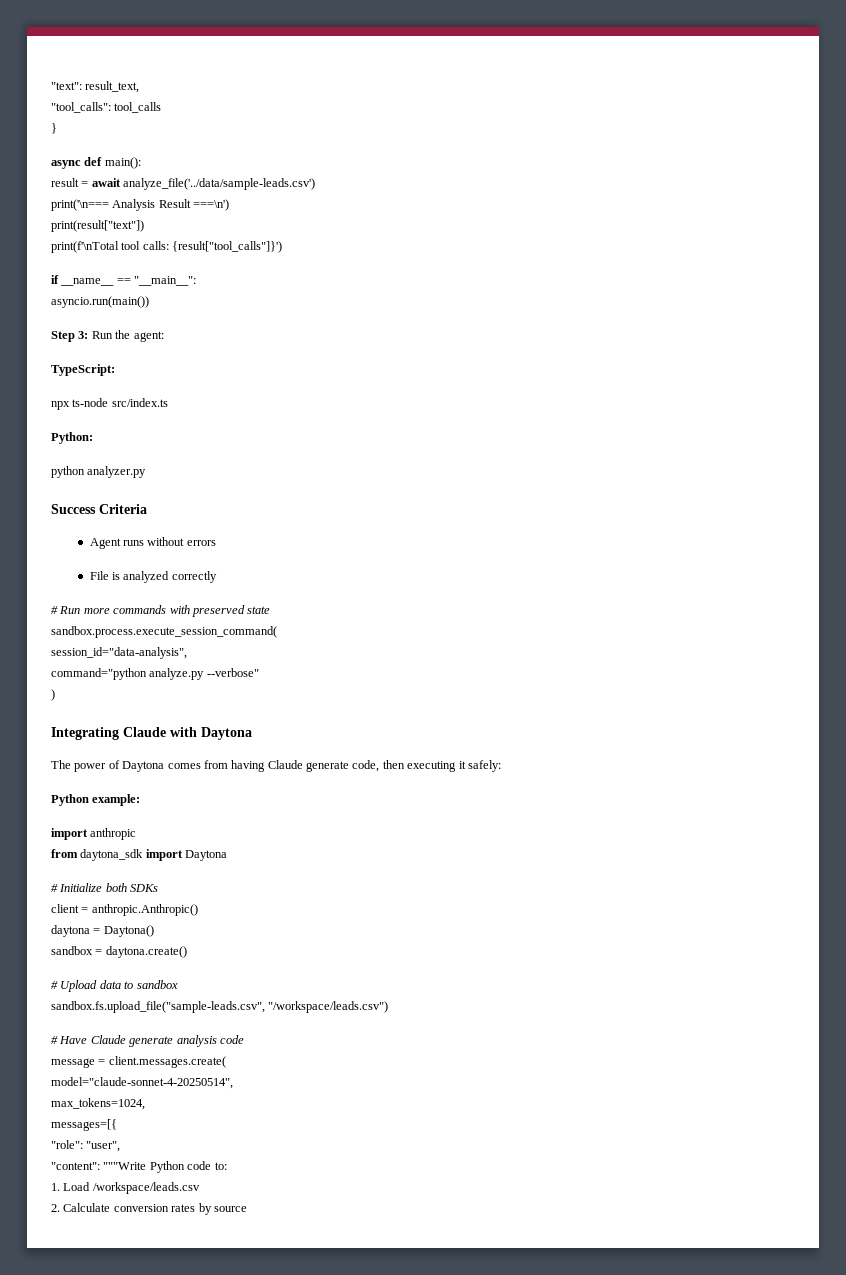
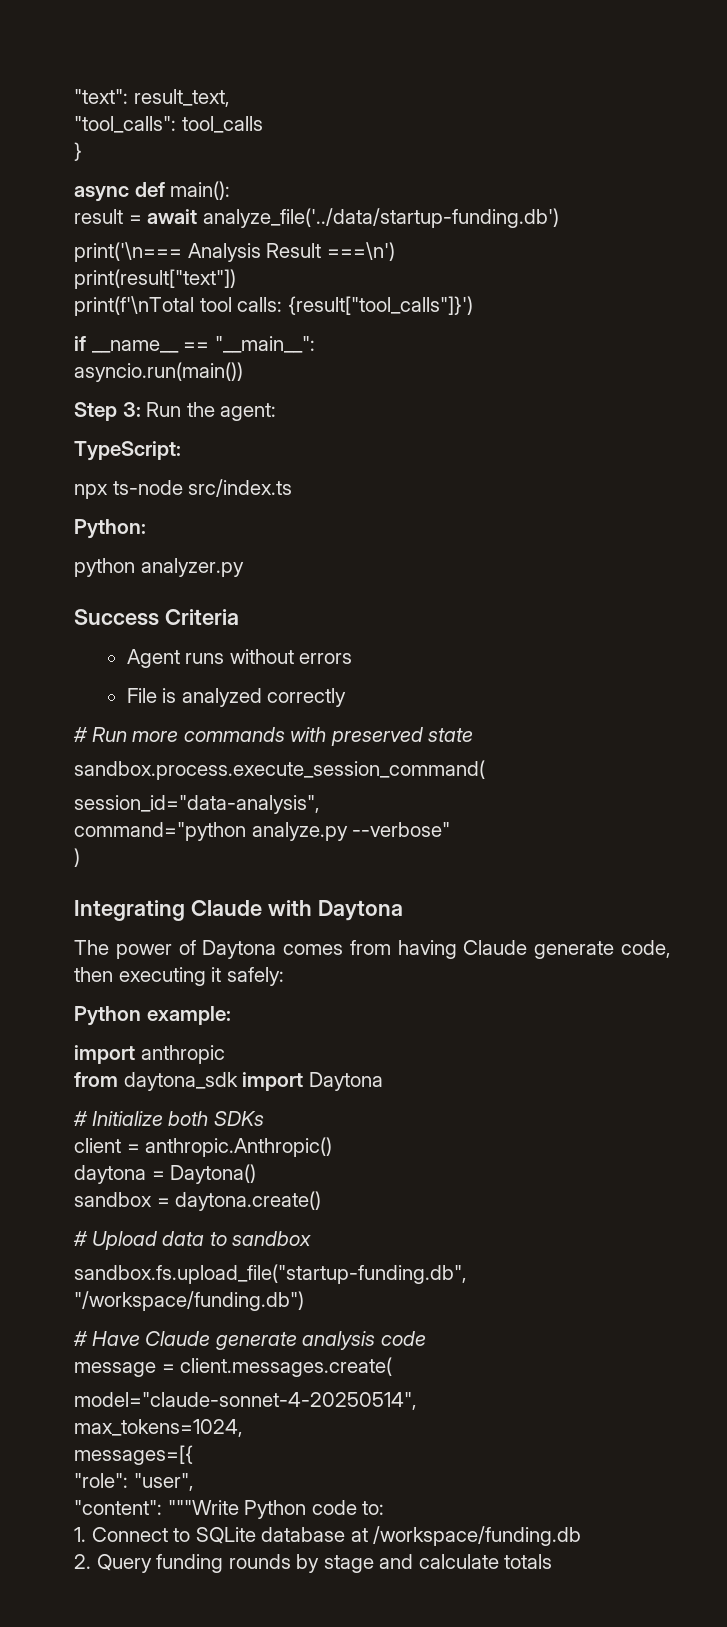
- result = await analyze_file('../data/sample-leads.csv')
+ result = await analyze_file('../data/startup-funding.db')
- sandbox.fs.upload_file("sample-leads.csv", "/workspace/leads.csv")
+ sandbox.fs.upload_file("startup-funding.db", "/workspace/funding.db")
- 1. Load /workspace/leads.csv
- 2. Calculate conversion rates by source
+ 1. Connect to SQLite database at /workspace/funding.db
+ 2. Query funding rounds by stage and calculate totals

